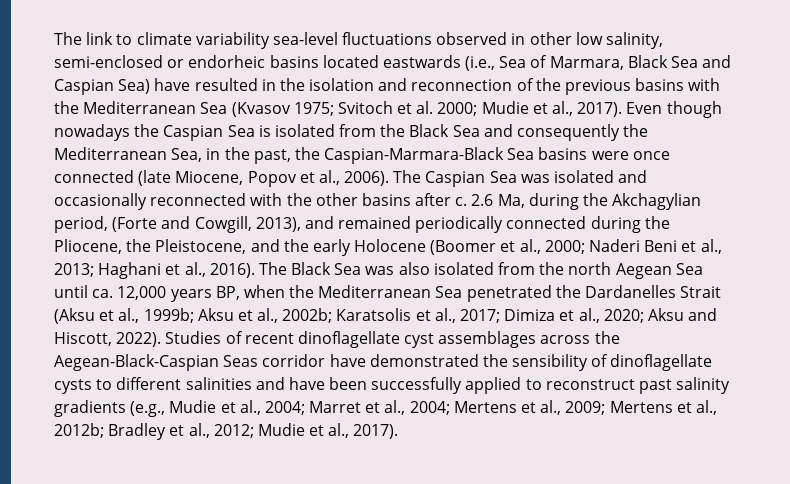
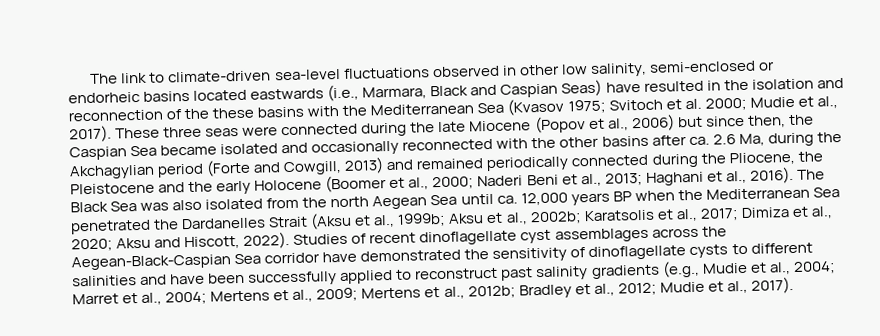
- The link to climate variability sea-level fluctuations observed in other low salinity, semi-enclosed or endorheic basins located eastwards (i.e., Sea of Marmara, Black Sea and Caspian Sea) have resulted in the isolation and reconnection of the previous basins with the Mediterranean Sea (Kvasov 1975; Svitoch et al. 2000; Mudie et al., 2017).
+ The link to climate-driven sea-level fluctuations observed in other low salinity, semi-enclosed or endorheic basins located eastwards (i.e., Marmara, Black and Caspian Seas) have resulted in the isolation and reconnection of the these basins with the Mediterranean Sea (Kvasov 1975; Svitoch et al. 2000; Mudie et al., 2017).
- Even though nowadays the Caspian Sea is isolated from the Black Sea and consequently the Mediterranean Sea, in the past, the Caspian-Marmara-Black Sea basins were once connected (late Miocene, Popov et al., 2006). The Caspian Sea was isolated and occasionally reconnected with the other basins after c. 2.6 Ma, during the Akchagylian period, (Forte and Cowgill, 2013), and remained periodically connected during the Pliocene, the Pleistocene, and the early Holocene (Boomer et al., 2000; Naderi Beni et al., 2013; Haghani et al., 2016).
+ These three seas were connected during the late Miocene (Popov et al., 2006) but since then, the Caspian Sea became isolated and occasionally reconnected with the other basins after ca. 2.6 Ma, during the Akchagylian period (Forte and Cowgill, 2013) and remained periodically connected during the Pliocene, the Pleistocene and the early Holocene (Boomer et al., 2000; Naderi Beni et al., 2013; Haghani et al., 2016).
- The Black Sea was also isolated from the north Aegean Sea until ca. 12,000 years BP, when the Mediterranean Sea penetrated the Dardanelles Strait (Aksu et al., 1999b; Aksu et al., 2002b; Karatsolis et al., 2017; Dimiza et al., 2020; Aksu and Hiscott, 2022).
+ The Black Sea was also isolated from the north Aegean Sea until ca. 12,000 years BP when the Mediterranean Sea penetrated the Dardanelles Strait (Aksu et al., 1999b; Aksu et al., 2002b; Karatsolis et al., 2017; Dimiza et al., 2020; Aksu and Hiscott, 2022).
- Studies of recent dinoflagellate cyst assemblages across the Aegean-Black-Caspian Seas corridor have demonstrated the sensibility of dinoflagellate cysts to different salinities and have been successfully applied to reconstruct past salinity gradients (e.g., Mudie et al., 2004; Marret et al., 2004; Mertens et al., 2009; Mertens et al., 2012b; Bradley et al., 2012; Mudie et al., 2017).
+ Studies of recent dinoflagellate cyst assemblages across the Aegean-Black-Caspian Sea corridor have demonstrated the sensitivity of dinoflagellate cysts to different salinities and have been successfully applied to reconstruct past salinity gradients (e.g., Mudie et al., 2004; Marret et al., 2004; Mertens et al., 2009; Mertens et al., 2012b; Bradley et al., 2012; Mudie et al., 2017).

